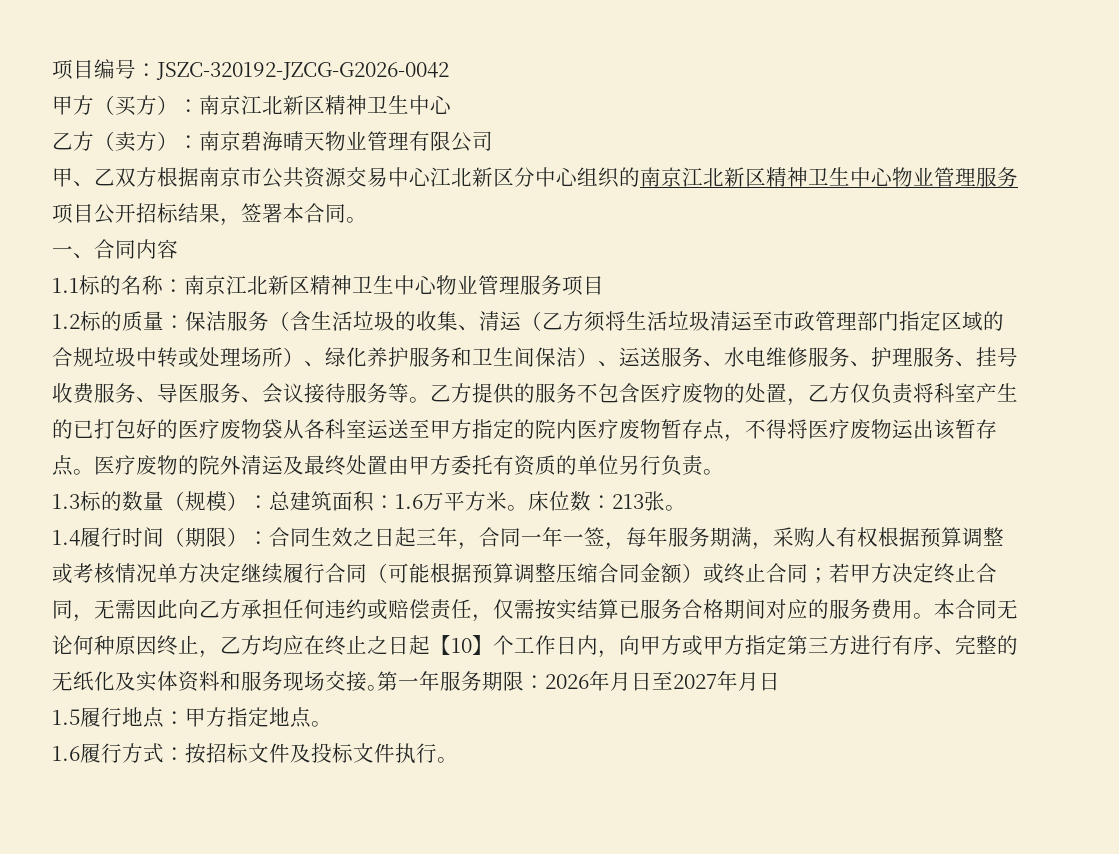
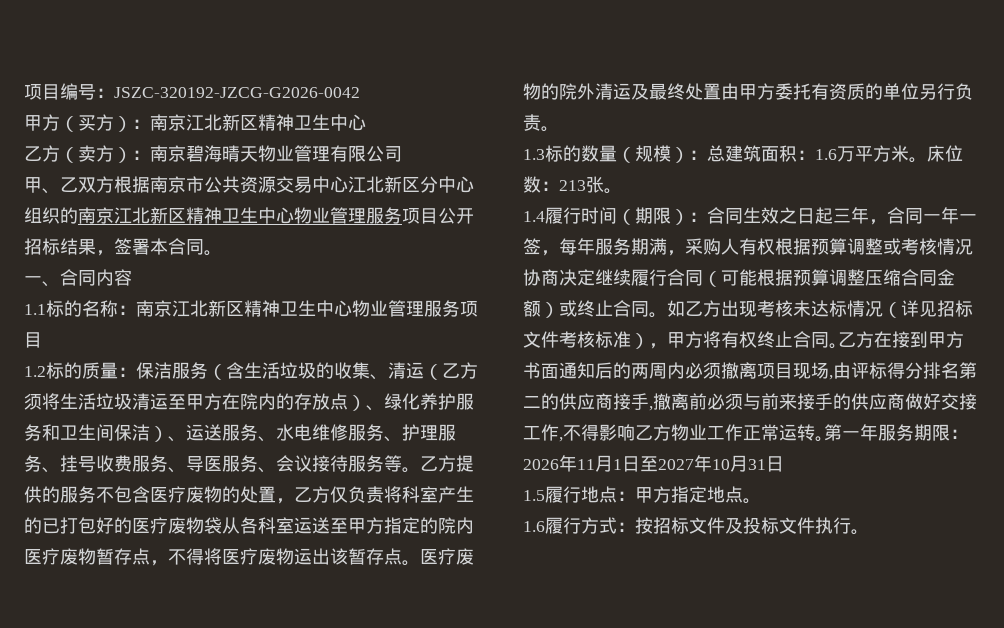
- 1.2标的质量：保洁服务（含生活垃圾的收集、清运（乙方须将生活垃圾清运至市政管理部门指定区域的合规垃圾中转或处理场所）、绿化养护服务和卫生间保洁）、运送服务、水电维修服务、护理服务、挂号收费服务、导医服务、会议接待服务等。
+ 1.2标的质量：保洁服务（含生活垃圾的收集、清运（乙方须将生活垃圾清运至甲方在院内的存放点）、绿化养护服务和卫生间保洁）、运送服务、水电维修服务、护理服务、挂号收费服务、导医服务、会议接待服务等。
- 1.4履行时间（期限）：合同生效之日起三年，合同一年一签，每年服务期满，采购人有权根据预算调整或考核情况单方决定继续履行合同（可能根据预算调整压缩合同金额）或终止合同；若甲方决定终止合同，无需因此向乙方承担任何违约或赔偿责任，仅需按实结算已服务合格期间对应的服务费用。本合同无论何种原因终止，乙方均应在终止之日起【10】个工作日内，向甲方或甲方指定第三方进行有序、完整的无纸化及实体资料和服务现场交接｡第一年服务期限：2026年月日至2027年月日
+ 1.4履行时间（期限）：合同生效之日起三年，合同一年一签，每年服务期满，采购人有权根据预算调整或考核情况协商决定继续履行合同（可能根据预算调整压缩合同金额）或终止合同。如乙方出现考核未达标情况（详见招标文件考核标准），甲方将有权终⽌合同｡乙方在接到甲方书⾯通知后的两周内必须撤离项⽬现场,由评标得分排名第⼆的供应商接⼿,撤离前必须与前来接⼿的供应商做好交接⼯作,不得影响乙方物业⼯作正常运转｡第一年服务期限：2026年11月1日至2027年10月31日

